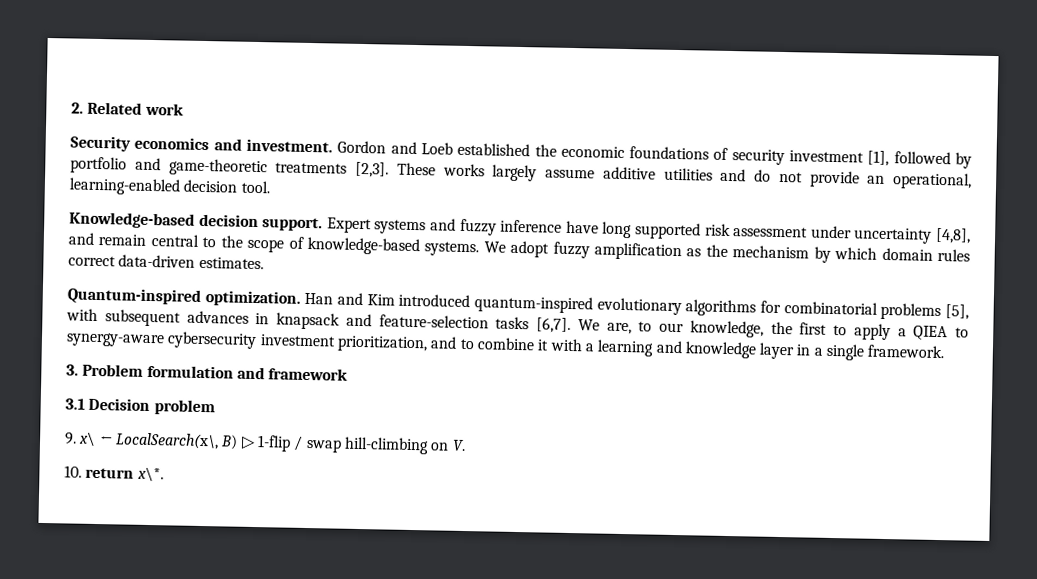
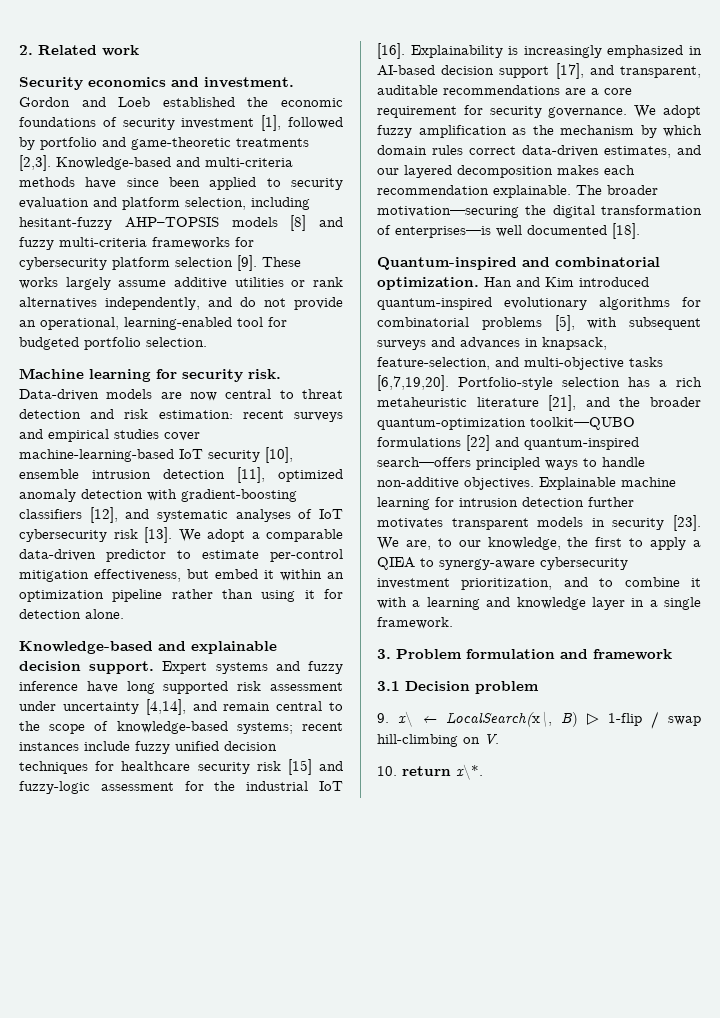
+ Knowledge-based and multi-criteria methods have since been applied to security evaluation and platform selection, including hesitant-fuzzy AHP–TOPSIS models [8] and fuzzy multi-criteria frameworks for cybersecurity platform selection [9].
- These works largely assume additive utilities and do not provide an operational, learning-enabled decision tool.
- Knowledge-based decision support.
+ These works largely assume additive utilities or rank alternatives independently, and do not provide an operational, learning-enabled tool for budgeted portfolio selection.
+ Machine learning for security risk. Data-driven models are now central to threat detection and risk estimation: recent surveys and empirical studies cover machine-learning-based IoT security [10], ensemble intrusion detection [11], optimized anomaly detection with gradient-boosting classifiers [12], and systematic analyses of IoT cybersecurity risk [13]. We adopt a comparable data-driven predictor to estimate per-control mitigation effectiveness, but embed it within an optimization pipeline rather than using it for detection alone.
+ Knowledge-based and explainable decision support.
- Expert systems and fuzzy inference have long supported risk assessment under uncertainty [4,8], and remain central to the scope of knowledge-based systems.
+ Expert systems and fuzzy inference have long supported risk assessment under uncertainty [4,14], and remain central to the scope of knowledge-based systems; recent instances include fuzzy unified decision techniques for healthcare security risk [15] and fuzzy-logic assessment for the industrial IoT [16]. Explainability is increasingly emphasized in AI-based decision support [17], and transparent, auditable recommendations are a core requirement for security governance.
- We adopt fuzzy amplification as the mechanism by which domain rules correct data-driven estimates.
+ We adopt fuzzy amplification as the mechanism by which domain rules correct data-driven estimates, and our layered decomposition makes each recommendation explainable. The broader motivation—securing the digital transformation of enterprises—is well documented [18].
- Quantum-inspired optimization.
+ Quantum-inspired and combinatorial optimization.
- Han and Kim introduced quantum-inspired evolutionary algorithms for combinatorial problems [5], with subsequent advances in knapsack and feature-selection tasks [6,7].
+ Han and Kim introduced quantum-inspired evolutionary algorithms for combinatorial problems [5], with subsequent surveys and advances in knapsack, feature-selection, and multi-objective tasks [6,7,19,20]. Portfolio-style selection has a rich metaheuristic literature [21], and the broader quantum-optimization toolkit—QUBO formulations [22] and quantum-inspired search—offers principled ways to handle non-additive objectives. Explainable machine learning for intrusion detection further motivates transparent models in security [23].

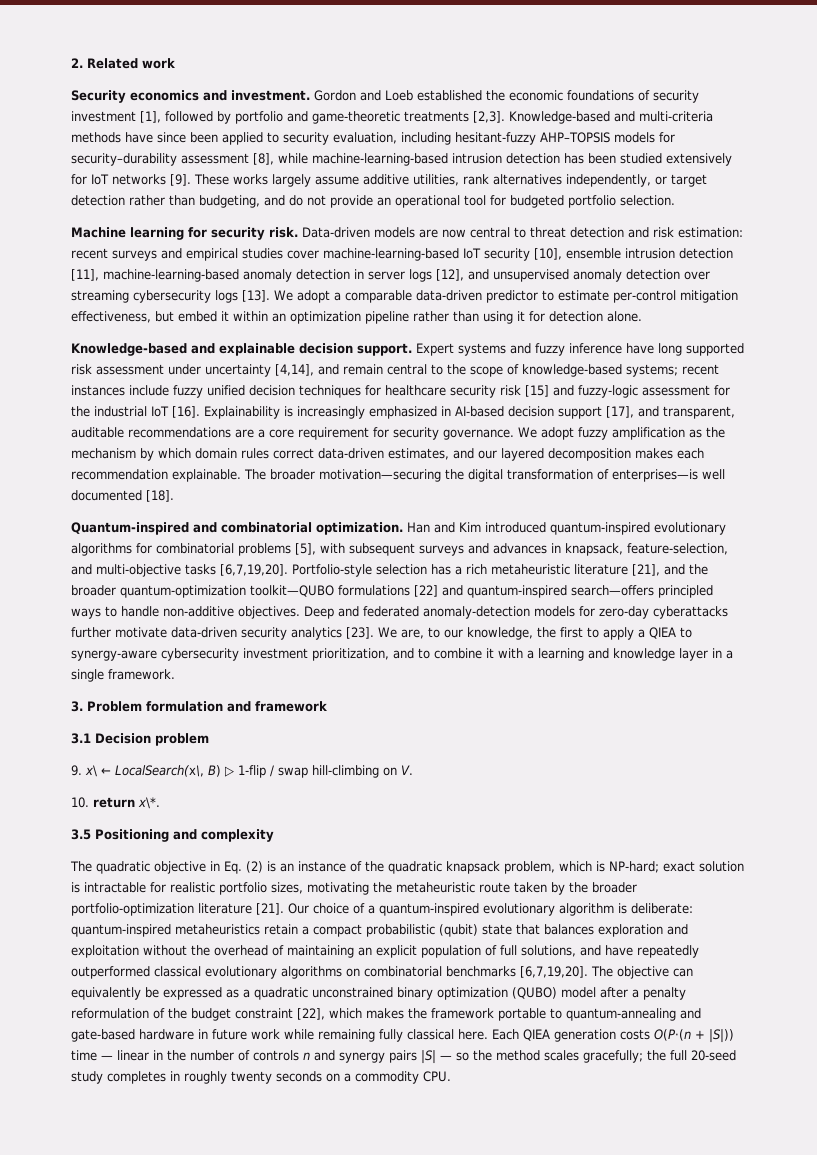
- Knowledge-based and multi-criteria methods have since been applied to security evaluation and platform selection, including hesitant-fuzzy AHP–TOPSIS models [8] and fuzzy multi-criteria frameworks for cybersecurity platform selection [9].
+ Knowledge-based and multi-criteria methods have since been applied to security evaluation, including hesitant-fuzzy AHP–TOPSIS models for security–durability assessment [8], while machine-learning-based intrusion detection has been studied extensively for IoT networks [9].
- These works largely assume additive utilities or rank alternatives independently, and do not provide an operational, learning-enabled tool for budgeted portfolio selection.
+ These works largely assume additive utilities, rank alternatives independently, or target detection rather than budgeting, and do not provide an operational tool for budgeted portfolio selection.
- Data-driven models are now central to threat detection and risk estimation: recent surveys and empirical studies cover machine-learning-based IoT security [10], ensemble intrusion detection [11], optimized anomaly detection with gradient-boosting classifiers [12], and systematic analyses of IoT cybersecurity risk [13].
+ Data-driven models are now central to threat detection and risk estimation: recent surveys and empirical studies cover machine-learning-based IoT security [10], ensemble intrusion detection [11], machine-learning-based anomaly detection in server logs [12], and unsupervised anomaly detection over streaming cybersecurity logs [13].
- Explainable machine learning for intrusion detection further motivates transparent models in security [23].
+ Deep and federated anomaly-detection models for zero-day cyberattacks further motivate data-driven security analytics [23].
+ 3.5 Positioning and complexity
+ The quadratic objective in Eq. (2) is an instance of the quadratic knapsack problem, which is NP-hard; exact solution is intractable for realistic portfolio sizes, motivating the metaheuristic route taken by the broader portfolio-optimization literature [21]. Our choice of a quantum-inspired evolutionary algorithm is deliberate: quantum-inspired metaheuristics retain a compact probabilistic (qubit) state that balances exploration and exploitation without the overhead of maintaining an explicit population of full solutions, and have repeatedly outperformed classical evolutionary algorithms on combinatorial benchmarks [6,7,19,20]. The objective can equivalently be expressed as a quadratic unconstrained binary optimization (QUBO) model after a penalty reformulation of the budget constraint [22], which makes the framework portable to quantum-annealing and gate-based hardware in future work while remaining fully classical here. Each QIEA generation costs O(P·(n + |S|)) time — linear in the number of controls n and synergy pairs |S| — so the method scales gracefully; the full 20-seed study completes in roughly twenty seconds on a commodity CPU.

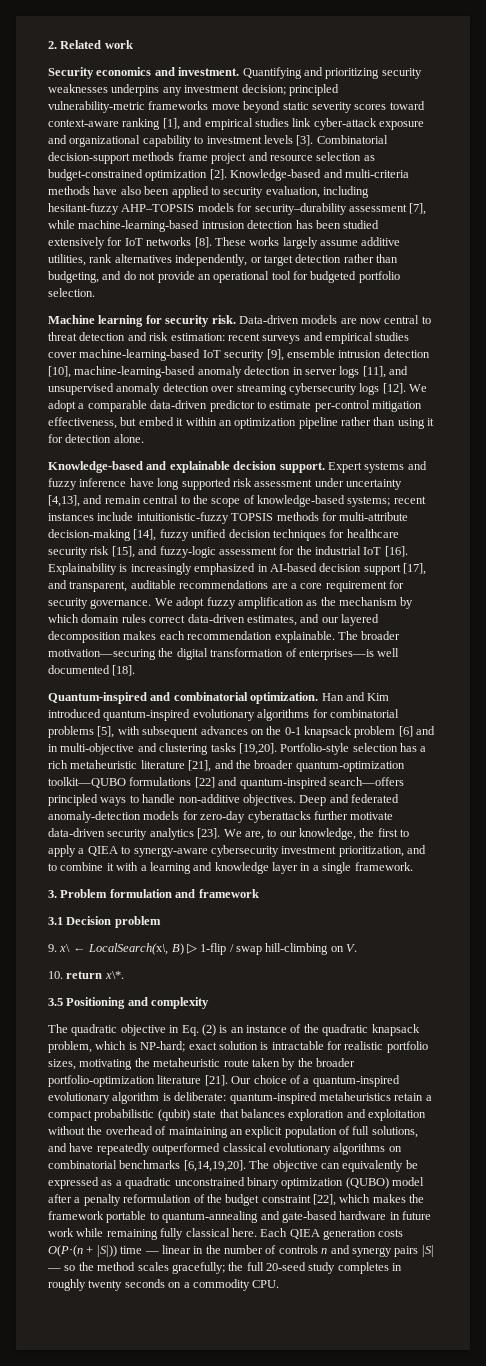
- Gordon and Loeb established the economic foundations of security investment [1], followed by portfolio and game-theoretic treatments [2,3].
+ Quantifying and prioritizing security weaknesses underpins any investment decision; principled vulnerability-metric frameworks move beyond static severity scores toward context-aware ranking [1], and empirical studies link cyber-attack exposure and organizational capability to investment levels [3]. Combinatorial decision-support methods frame project and resource selection as budget-constrained optimization [2].
- Knowledge-based and multi-criteria methods have since been applied to security evaluation, including hesitant-fuzzy AHP–TOPSIS models for security–durability assessment [8], while machine-learning-based intrusion detection has been studied extensively for IoT networks [9].
+ Knowledge-based and multi-criteria methods have also been applied to security evaluation, including hesitant-fuzzy AHP–TOPSIS models for security–durability assessment [7], while machine-learning-based intrusion detection has been studied extensively for IoT networks [8].
- Data-driven models are now central to threat detection and risk estimation: recent surveys and empirical studies cover machine-learning-based IoT security [10], ensemble intrusion detection [11], machine-learning-based anomaly detection in server logs [12], and unsupervised anomaly detection over streaming cybersecurity logs [13].
+ Data-driven models are now central to threat detection and risk estimation: recent surveys and empirical studies cover machine-learning-based IoT security [9], ensemble intrusion detection [10], machine-learning-based anomaly detection in server logs [11], and unsupervised anomaly detection over streaming cybersecurity logs [12].
- Expert systems and fuzzy inference have long supported risk assessment under uncertainty [4,14], and remain central to the scope of knowledge-based systems; recent instances include fuzzy unified decision techniques for healthcare security risk [15] and fuzzy-logic assessment for the industrial IoT [16].
+ Expert systems and fuzzy inference have long supported risk assessment under uncertainty [4,13], and remain central to the scope of knowledge-based systems; recent instances include intuitionistic-fuzzy TOPSIS methods for multi-attribute decision-making [14], fuzzy unified decision techniques for healthcare security risk [15], and fuzzy-logic assessment for the industrial IoT [16].
- Han and Kim introduced quantum-inspired evolutionary algorithms for combinatorial problems [5], with subsequent surveys and advances in knapsack, feature-selection, and multi-objective tasks [6,7,19,20].
+ Han and Kim introduced quantum-inspired evolutionary algorithms for combinatorial problems [5], with subsequent advances on the 0-1 knapsack problem [6] and in multi-objective and clustering tasks [19,20].
- Our choice of a quantum-inspired evolutionary algorithm is deliberate: quantum-inspired metaheuristics retain a compact probabilistic (qubit) state that balances exploration and exploitation without the overhead of maintaining an explicit population of full solutions, and have repeatedly outperformed classical evolutionary algorithms on combinatorial benchmarks [6,7,19,20].
+ Our choice of a quantum-inspired evolutionary algorithm is deliberate: quantum-inspired metaheuristics retain a compact probabilistic (qubit) state that balances exploration and exploitation without the overhead of maintaining an explicit population of full solutions, and have repeatedly outperformed classical evolutionary algorithms on combinatorial benchmarks [6,14,19,20].

